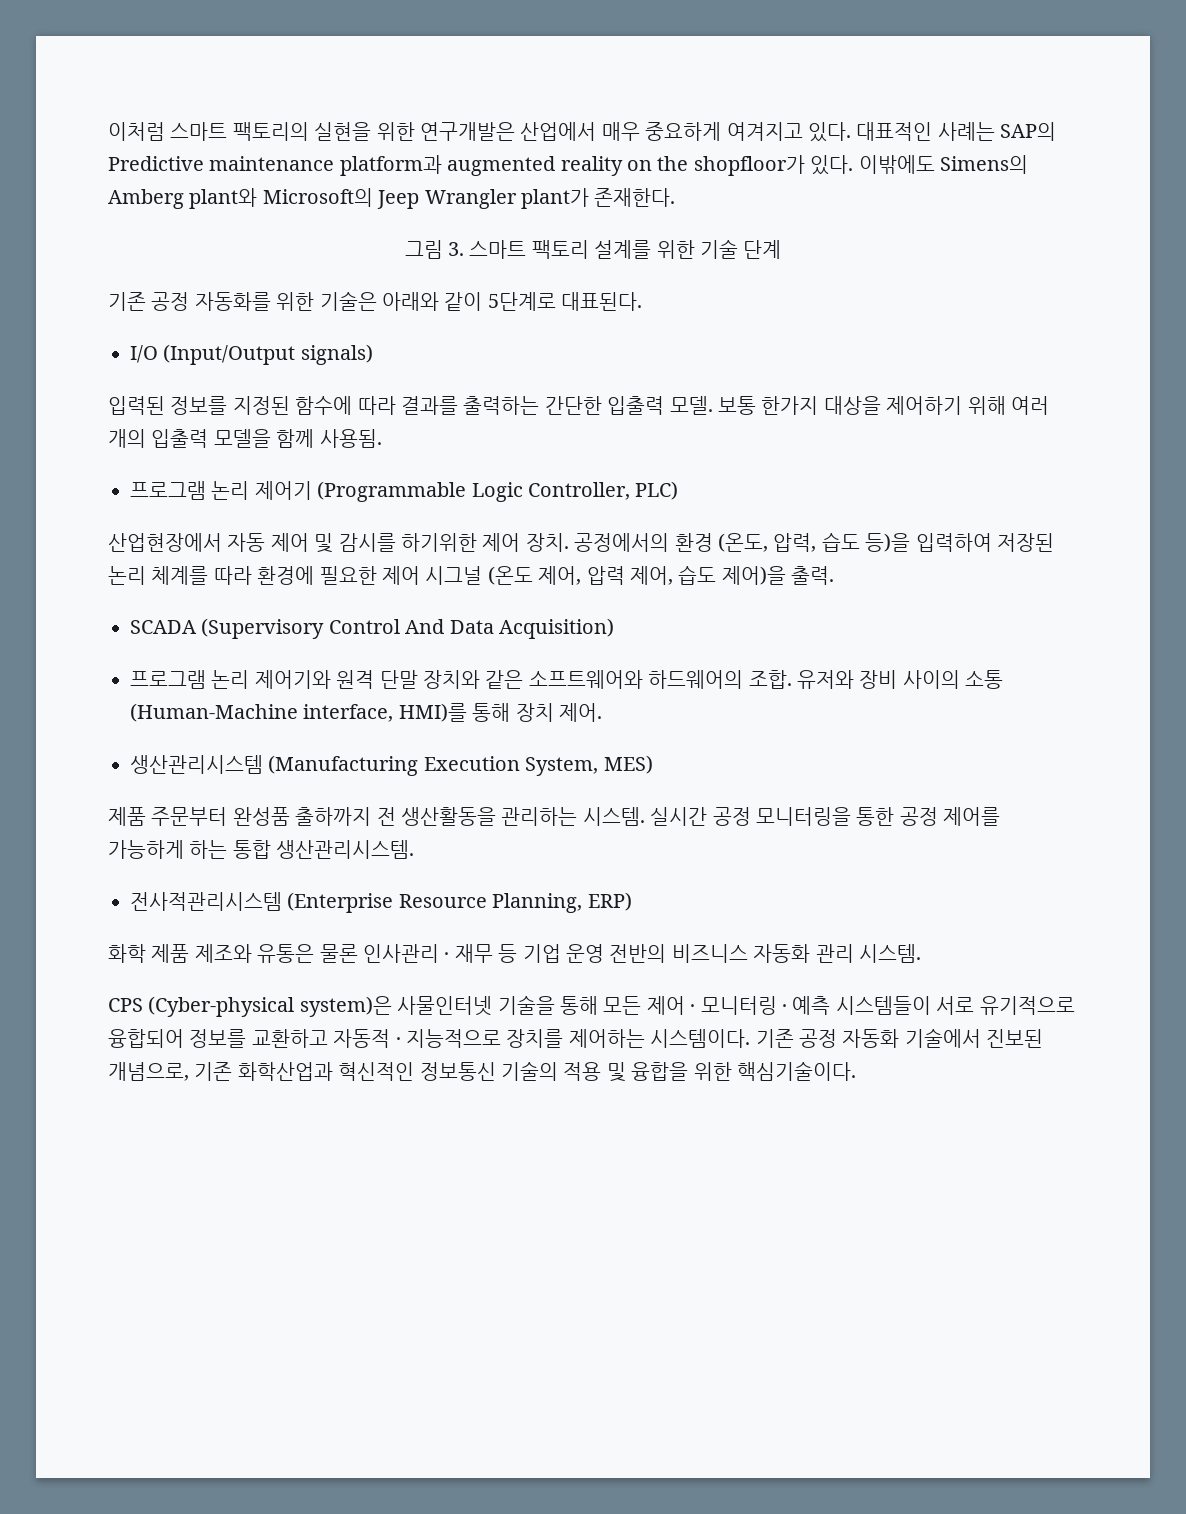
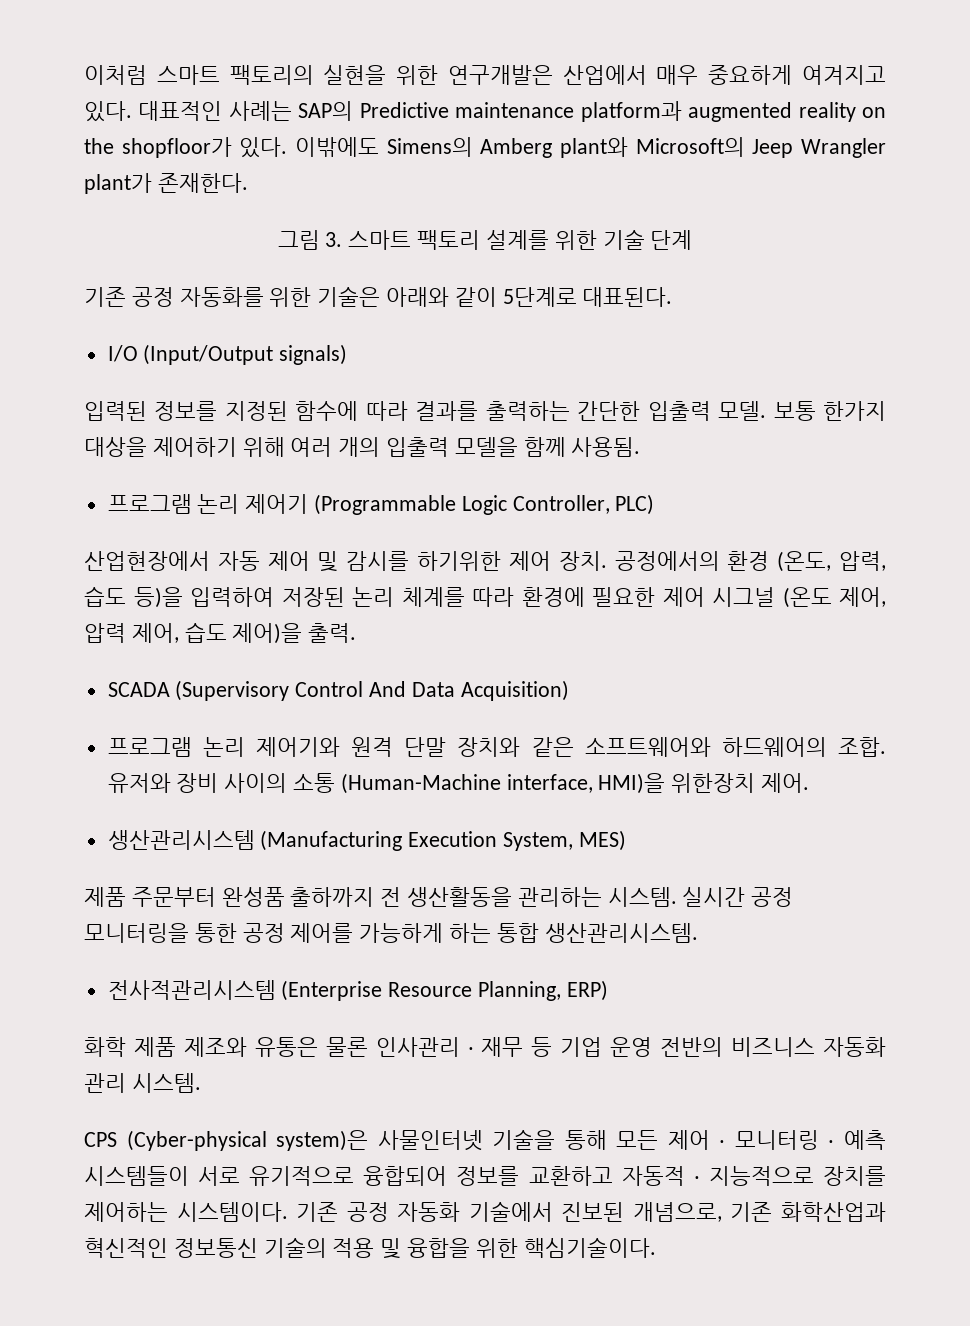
- 유저와 장비 사이의 소통 (Human-Machine interface, HMI)를 통해 장치 제어.
+ 유저와 장비 사이의 소통 (Human-Machine interface, HMI)을 위한장치 제어.

